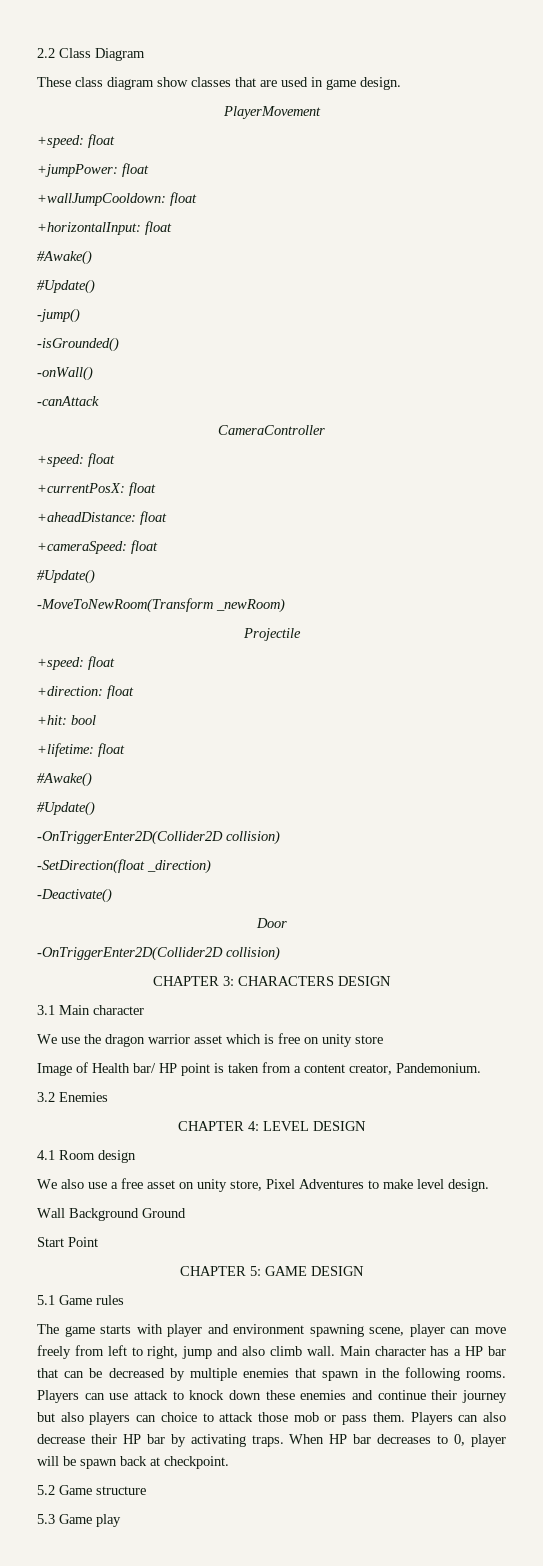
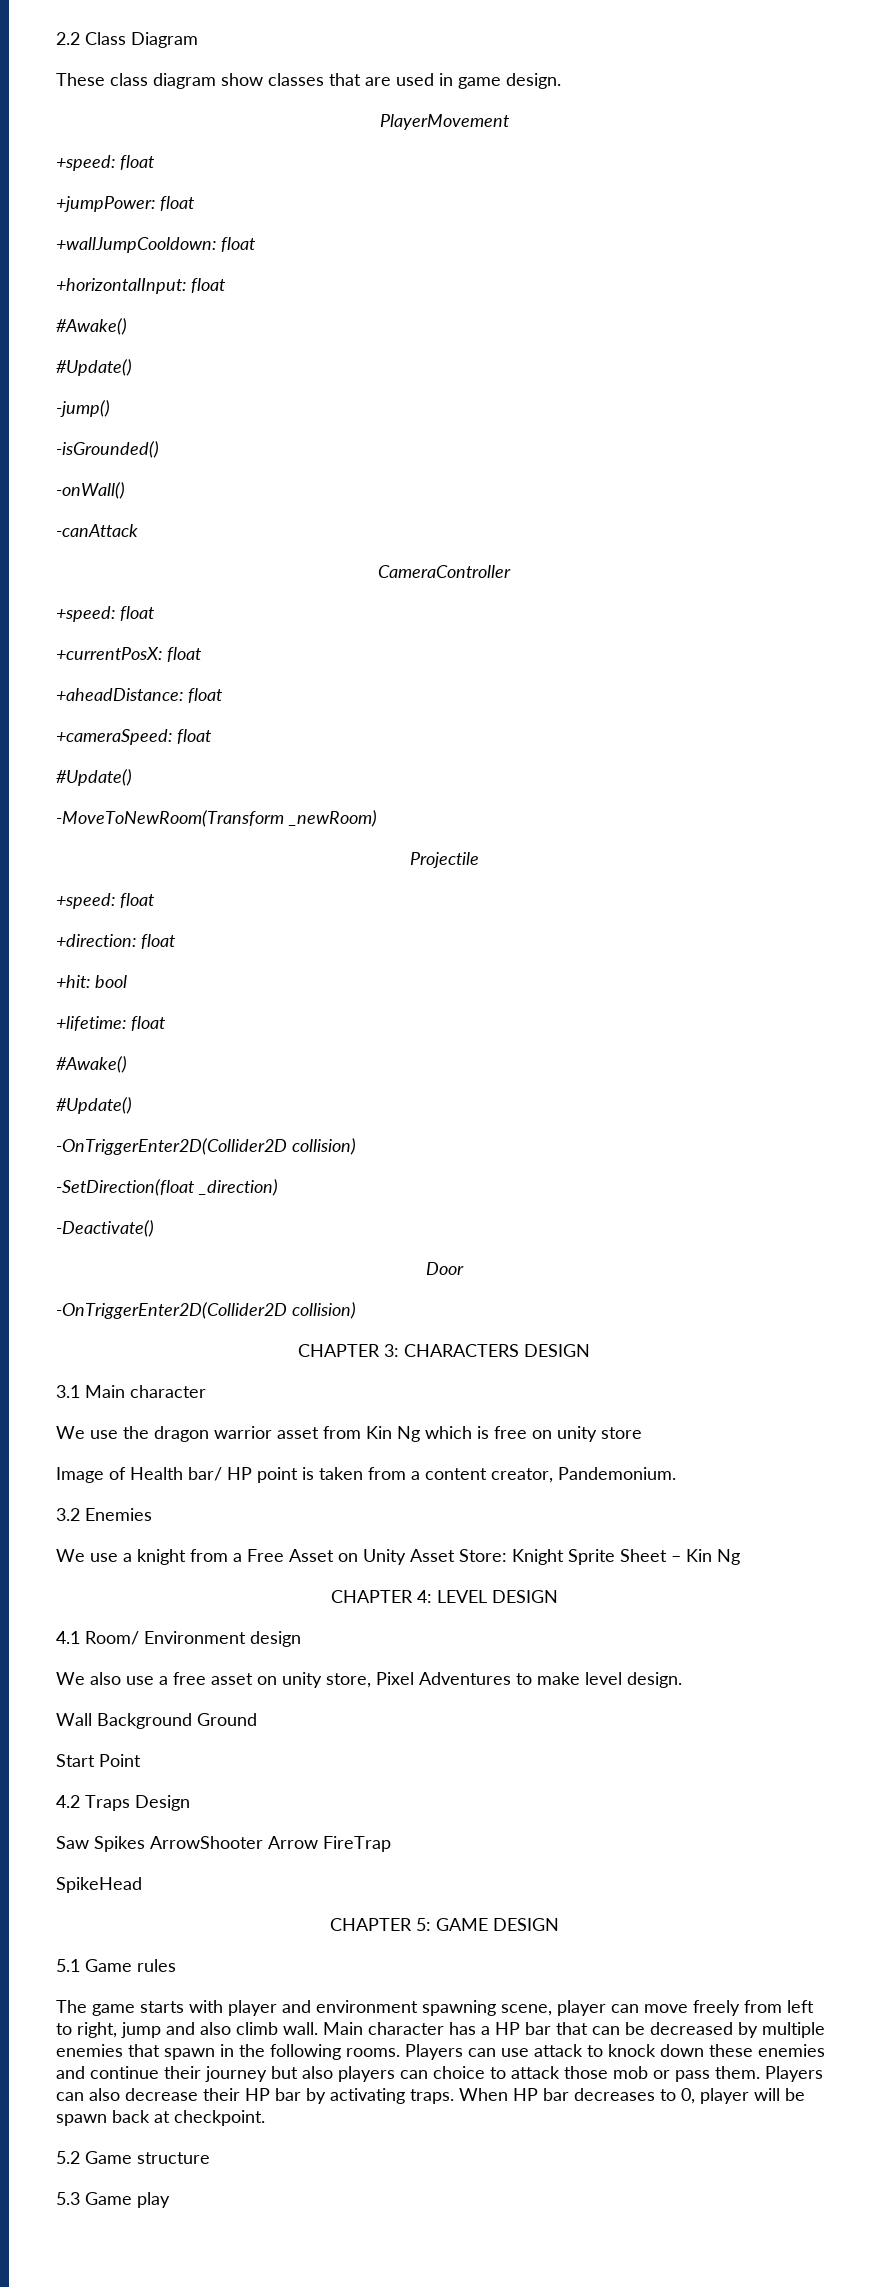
- We use the dragon warrior asset which is free on unity store
+ We use the dragon warrior asset from Kin Ng which is free on unity store
+ We use a knight from a Free Asset on Unity Asset Store: Knight Sprite Sheet – Kin Ng
- 4.1 Room design
+ 4.1 Room/ Environment design
+ 4.2 Traps Design
+ Saw Spikes ArrowShooter Arrow FireTrap
+ SpikeHead

